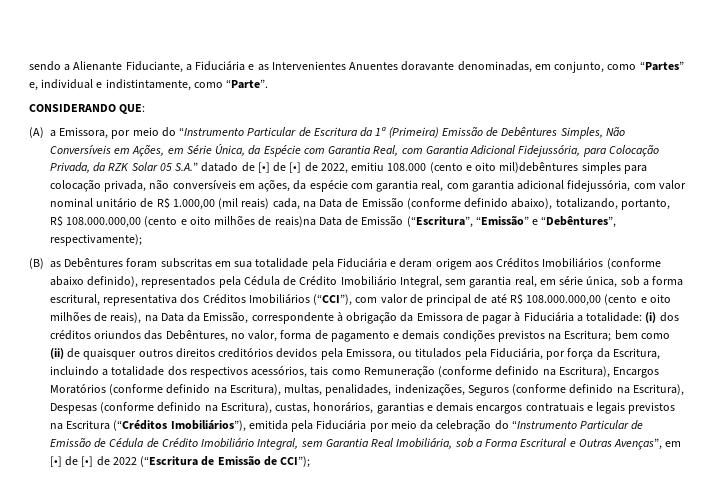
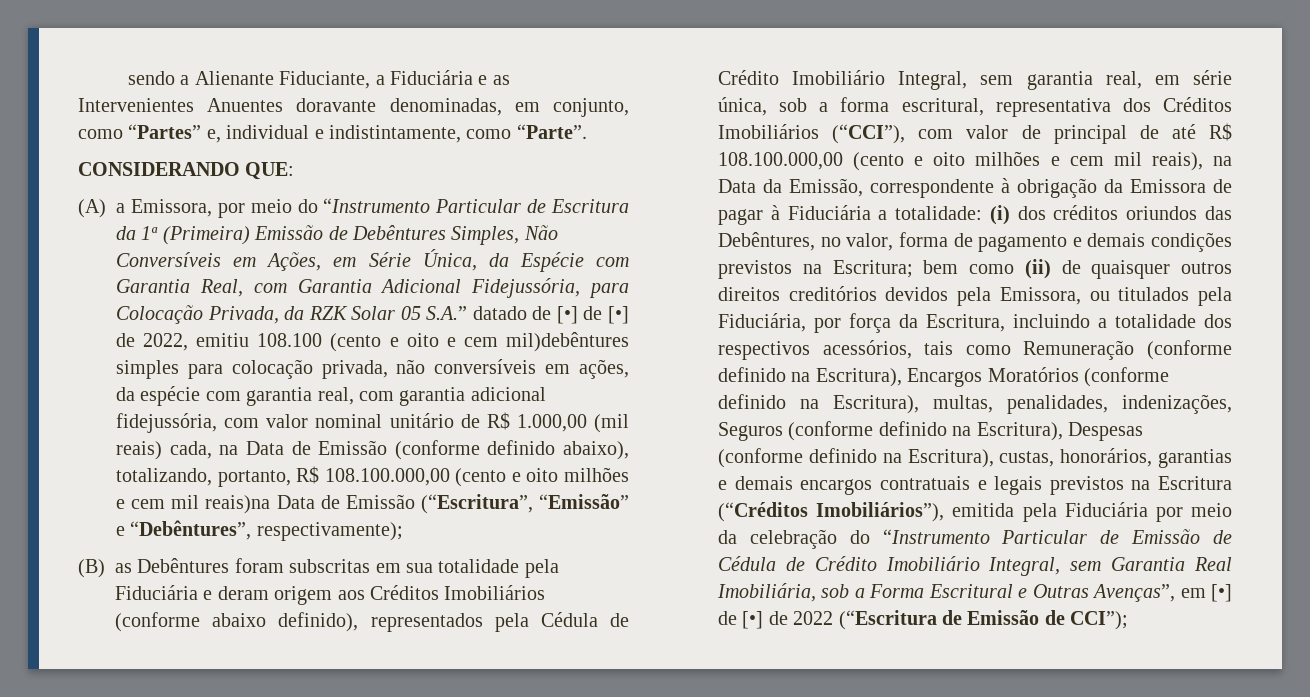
- (A) a Emissora, por meio do “Instrumento Particular de Escritura da 1ª (Primeira) Emissão de Debêntures Simples, Não Conversíveis em Ações, em Série Única, da Espécie com Garantia Real, com Garantia Adicional Fidejussória, para Colocação Privada, da RZK Solar 05 S.A.” datado de [•] de [•] de 2022, emitiu 108.000 (cento e oito mil)debêntures simples para colocação privada, não conversíveis em ações, da espécie com garantia real, com garantia adicional fidejussória, com valor nominal unitário de R$ 1.000,00 (mil reais) cada, na Data de Emissão (conforme definido abaixo), totalizando, portanto, R$ 108.000.000,00 (cento e oito milhões de reais)na Data de Emissão (“Escritura”, “Emissão” e “Debêntures”, respectivamente);
+ (A) a Emissora, por meio do “Instrumento Particular de Escritura da 1ª (Primeira) Emissão de Debêntures Simples, Não Conversíveis em Ações, em Série Única, da Espécie com Garantia Real, com Garantia Adicional Fidejussória, para Colocação Privada, da RZK Solar 05 S.A.” datado de [•] de [•] de 2022, emitiu 108.100 (cento e oito e cem mil)debêntures simples para colocação privada, não conversíveis em ações, da espécie com garantia real, com garantia adicional fidejussória, com valor nominal unitário de R$ 1.000,00 (mil reais) cada, na Data de Emissão (conforme definido abaixo), totalizando, portanto, R$ 108.100.000,00 (cento e oito milhões e cem mil reais)na Data de Emissão (“Escritura”, “Emissão” e “Debêntures”, respectivamente);
- (B) as Debêntures foram subscritas em sua totalidade pela Fiduciária e deram origem aos Créditos Imobiliários (conforme abaixo definido), representados pela Cédula de Crédito Imobiliário Integral, sem garantia real, em série única, sob a forma escritural, representativa dos Créditos Imobiliários (“CCI”), com valor de principal de até R$ 108.000.000,00 (cento e oito milhões de reais), na Data da Emissão, correspondente à obrigação da Emissora de pagar à Fiduciária a totalidade:
+ (B) as Debêntures foram subscritas em sua totalidade pela Fiduciária e deram origem aos Créditos Imobiliários (conforme abaixo definido), representados pela Cédula de Crédito Imobiliário Integral, sem garantia real, em série única, sob a forma escritural, representativa dos Créditos Imobiliários (“CCI”), com valor de principal de até R$ 108.100.000,00 (cento e oito milhões e cem mil reais), na Data da Emissão, correspondente à obrigação da Emissora de pagar à Fiduciária a totalidade:

